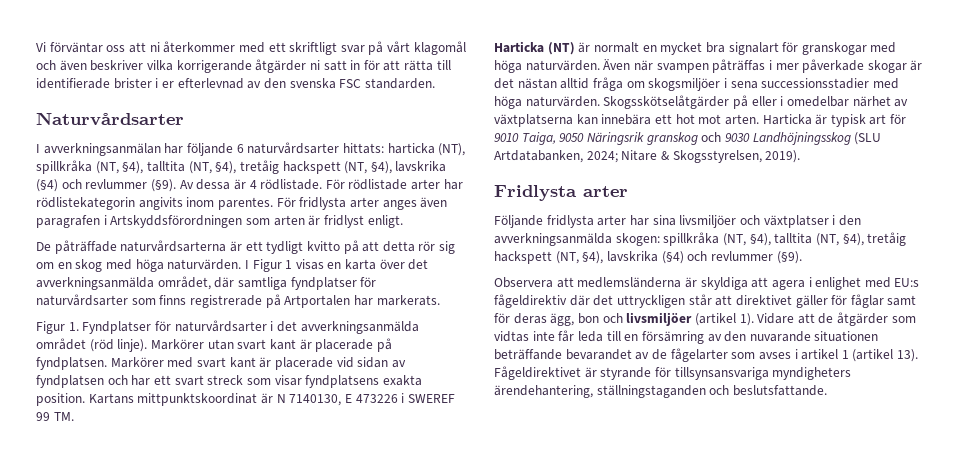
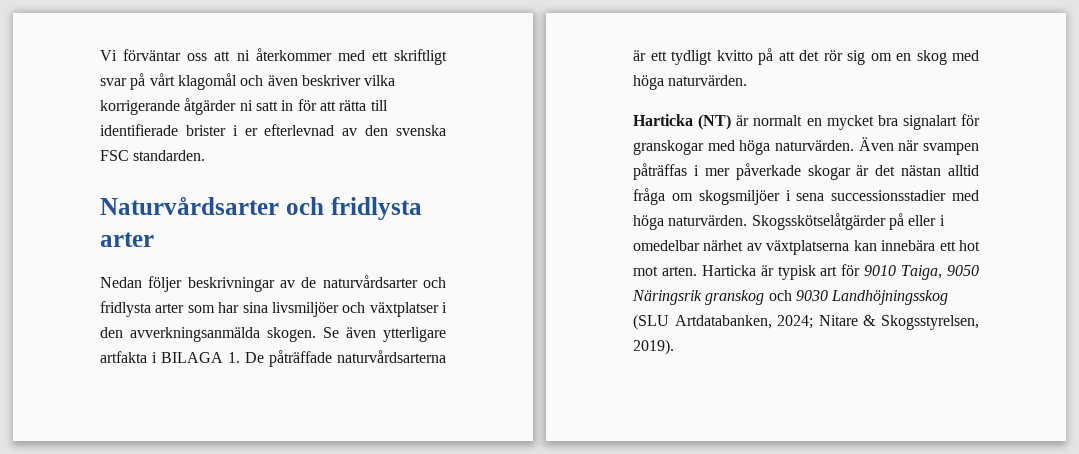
- Naturvårdsarter
- I avverkningsanmälan har följande 6 naturvårdsarter hittats: harticka (NT), spillkråka (NT, §4), talltita (NT, §4), tretåig hackspett (NT, §4), lavskrika (§4) och revlummer (§9). Av dessa är 4 rödlistade. För rödlistade arter har rödlistekategorin angivits inom parentes. För fridlysta arter anges även paragrafen i Artskyddsförordningen som arten är fridlyst enligt.
- De påträffade naturvårdsarterna är ett tydligt kvitto på att detta rör sig om en skog med höga naturvärden. I Figur 1 visas en karta över det avverkningsanmälda området, där samtliga fyndplatser för naturvårdsarter som finns registrerade på Artportalen har markerats.
- Figur 1. Fyndplatser för naturvårdsarter i det avverkningsanmälda området (röd linje). Markörer utan svart kant är placerade på fyndplatsen. Markörer med svart kant är placerade vid sidan av fyndplatsen och har ett svart streck som visar fyndplatsens exakta position. Kartans mittpunktskoordinat är N 7140130, E 473226 i SWEREF 99 TM.
+ Naturvårdsarter och fridlysta arter
+ Nedan följer beskrivningar av de naturvårdsarter och fridlysta arter som har sina livsmiljöer och växtplatser i den avverkningsanmälda skogen. Se även ytterligare artfakta i BILAGA 1. De påträffade naturvårdsarterna är ett tydligt kvitto på att det rör sig om en skog med höga naturvärden.
- Fridlysta arter
- Följande fridlysta arter har sina livsmiljöer och växtplatser i den avverkningsanmälda skogen: spillkråka (NT, §4), talltita (NT, §4), tretåig hackspett (NT, §4), lavskrika (§4) och revlummer (§9).
- Observera att medlemsländerna är skyldiga att agera i enlighet med EU:s fågeldirektiv där det uttryckligen står att direktivet gäller för fåglar samt för deras ägg, bon och livsmiljöer (artikel 1). Vidare att de åtgärder som vidtas inte får leda till en försämring av den nuvarande situationen beträffande bevarandet av de fågelarter som avses i artikel 1 (artikel 13). Fågeldirektivet är styrande för tillsynsansvariga myndigheters ärendehantering, ställningstaganden och beslutsfattande.

